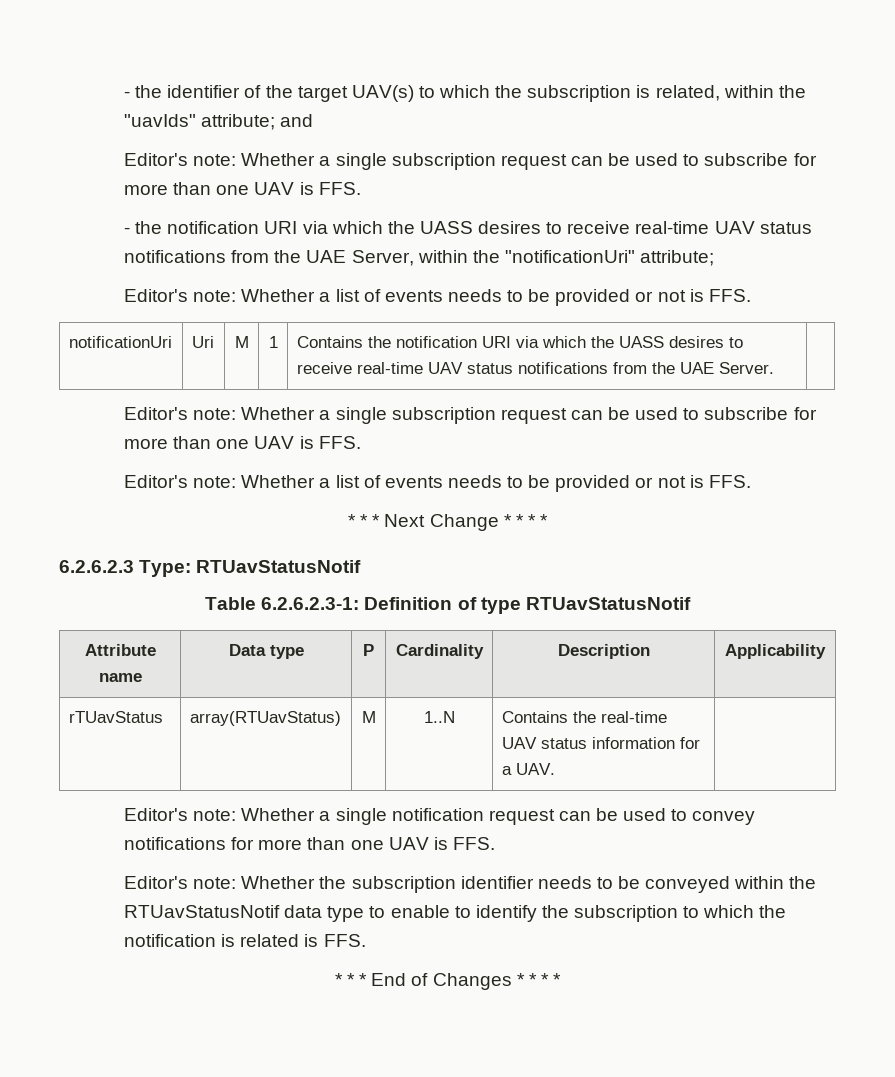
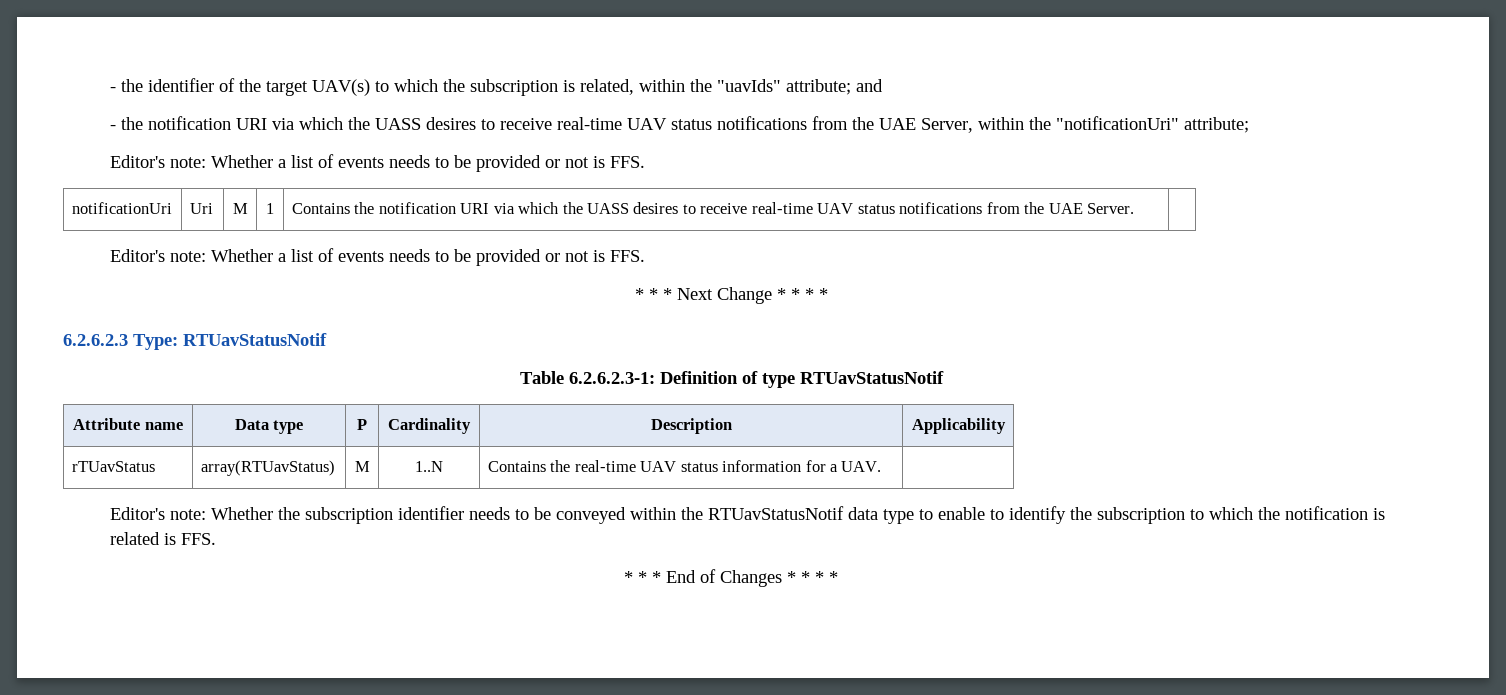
  - the identifier of the target UAV(s) to which the subscription is related, within the "uavIds" attribute; and
- Editor's note: Whether a single subscription request can be used to subscribe for more than one UAV is FFS.
  notificationUri | Uri | M | 1 | Contains the notification URI via which the UASS desires to receive real-time UAV status notifications from the UAE Server. |
- Editor's note: Whether a single subscription request can be used to subscribe for more than one UAV is FFS.
- Editor's note: Whether a single notification request can be used to convey notifications for more than one UAV is FFS.

